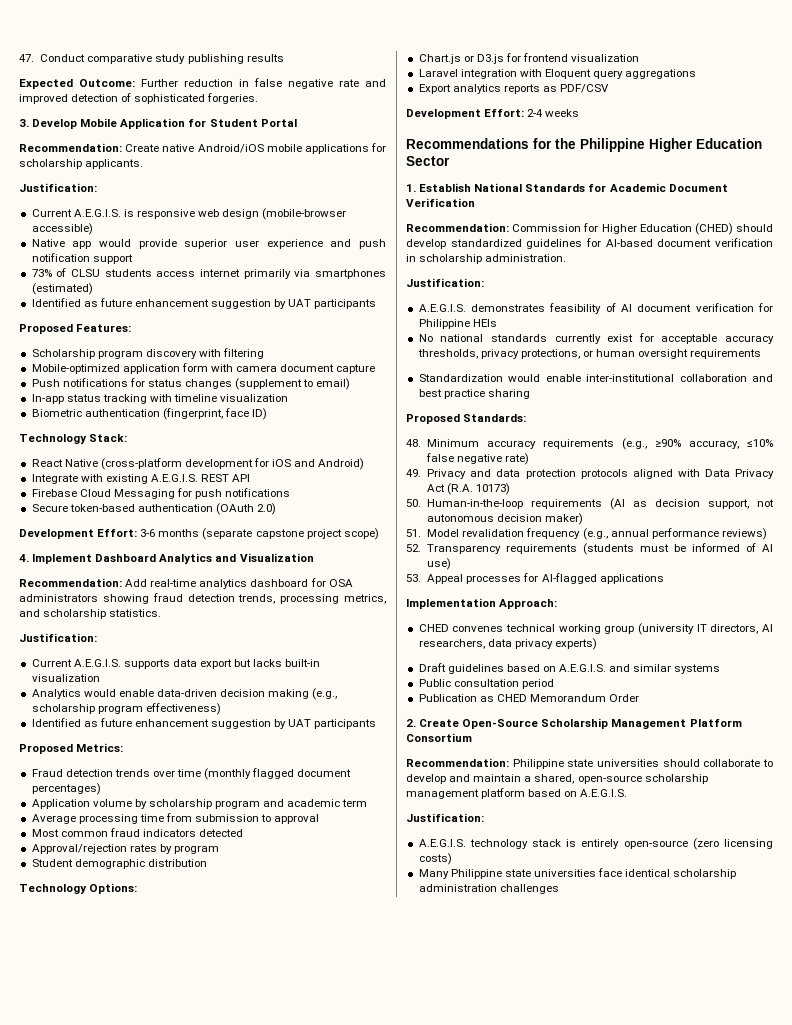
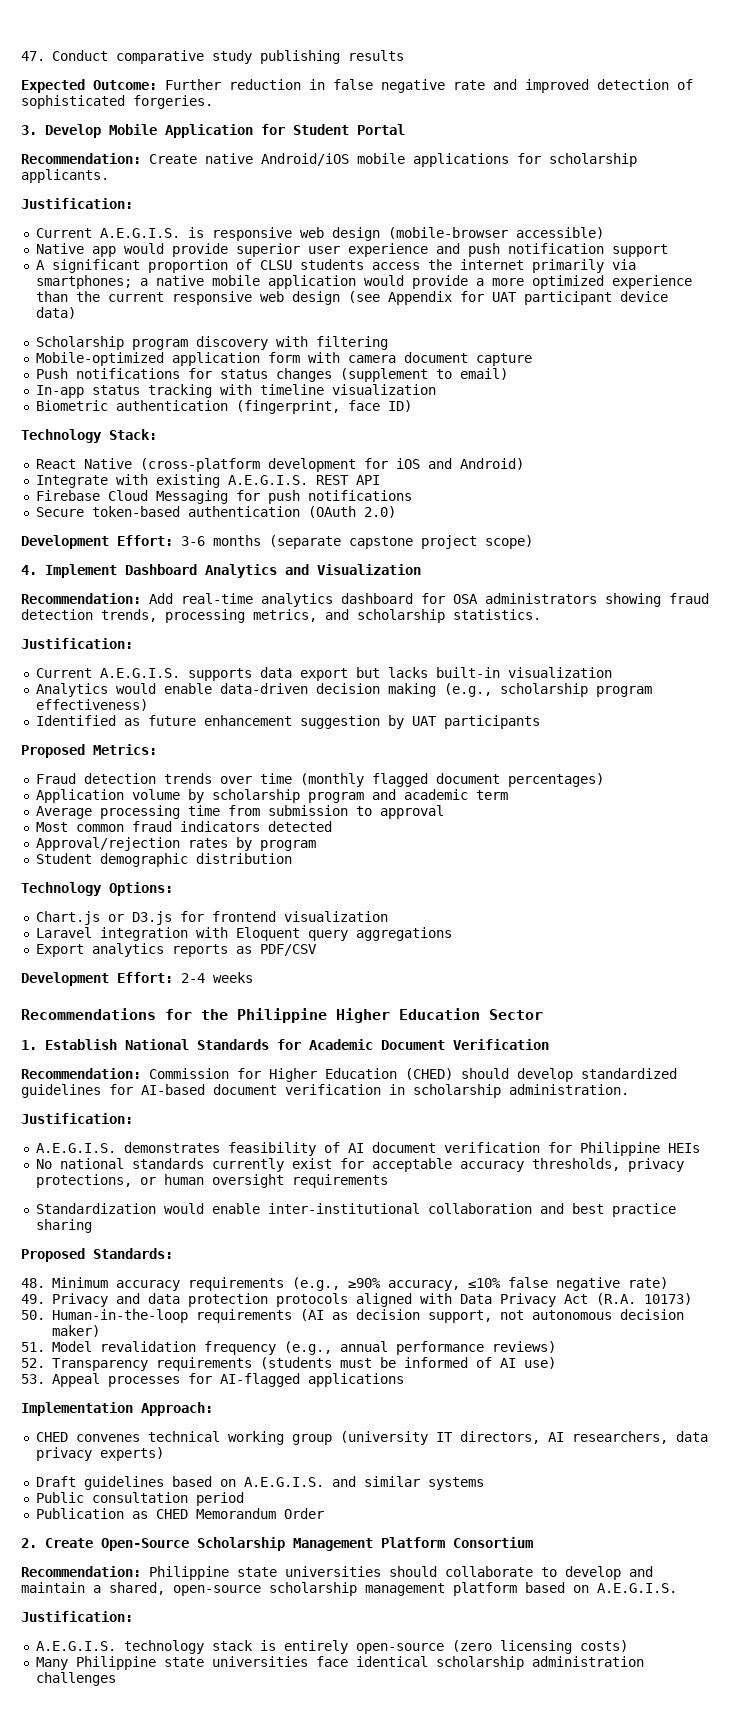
- 73% of CLSU students access internet primarily via smartphones (estimated)
- Identified as future enhancement suggestion by UAT participants
- Proposed Features:
+ A significant proportion of CLSU students access the internet primarily via smartphones; a native mobile application would provide a more optimized experience than the current responsive web design (see Appendix for UAT participant device data)

